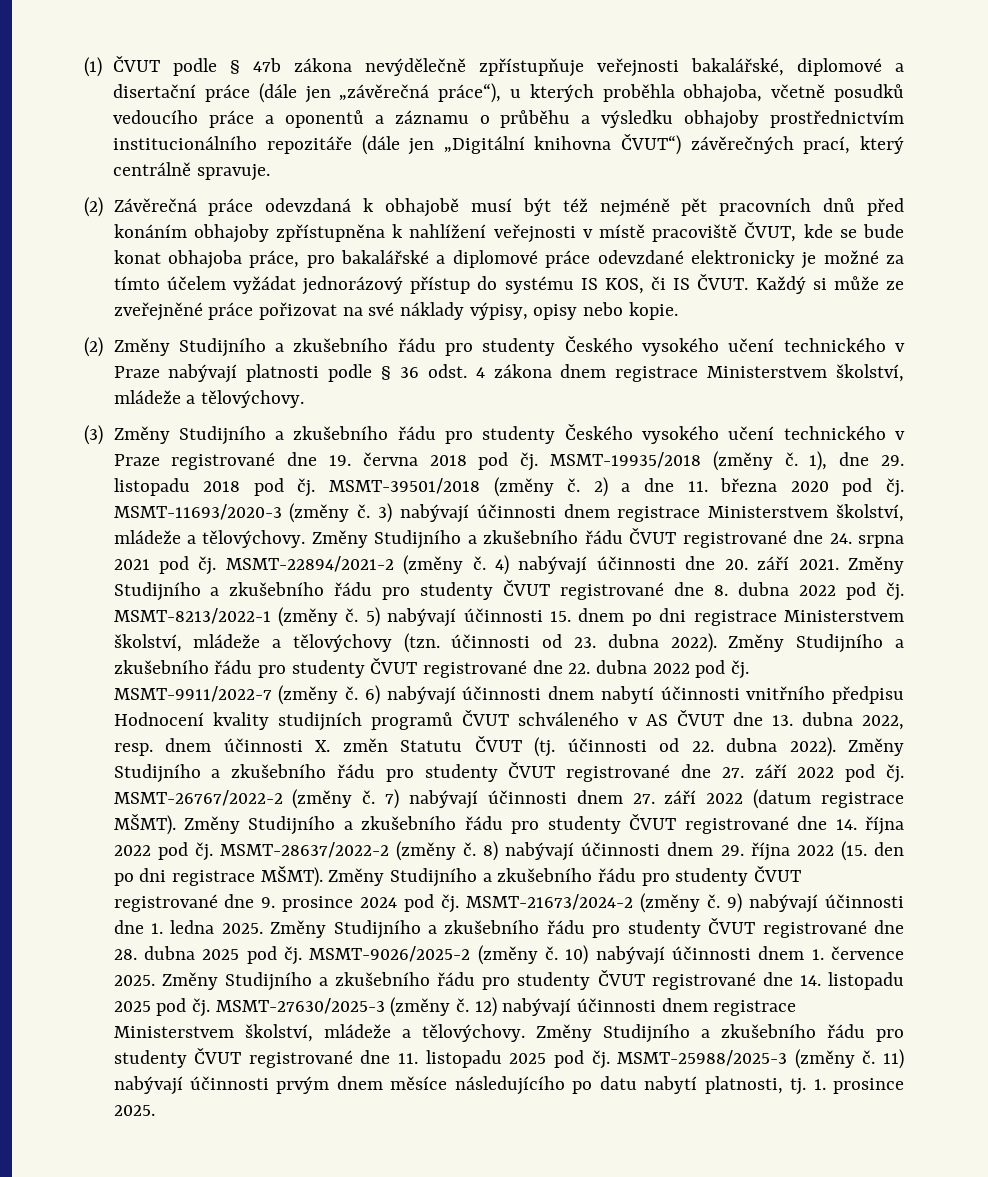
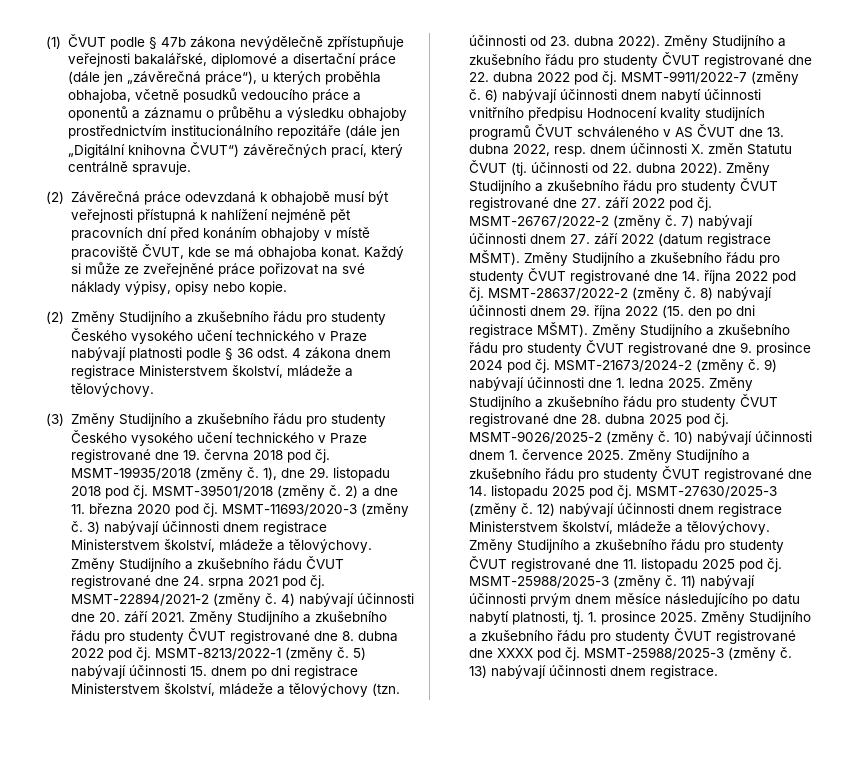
- (2) Závěrečná práce odevzdaná k obhajobě musí být též nejméně pět pracovních dnů před konáním obhajoby zpřístupněna k nahlížení veřejnosti v místě pracoviště ČVUT, kde se bude konat obhajoba práce, pro bakalářské a diplomové práce odevzdané elektronicky je možné za tímto účelem vyžádat jednorázový přístup do systému IS KOS, či IS ČVUT.
+ (2) Závěrečná práce odevzdaná k obhajobě musí být veřejnosti přístupná k nahlížení nejméně pět pracovních dní před konáním obhajoby v místě pracoviště ČVUT, kde se má obhajoba konat.
+ Změny Studijního a zkušebního řádu pro studenty ČVUT registrované dne XXXX pod čj. MSMT-25988/2025-3 (změny č. 13) nabývají účinnosti dnem registrace.

